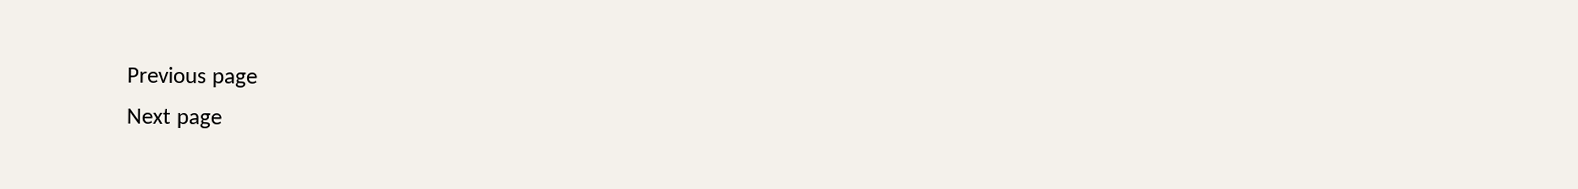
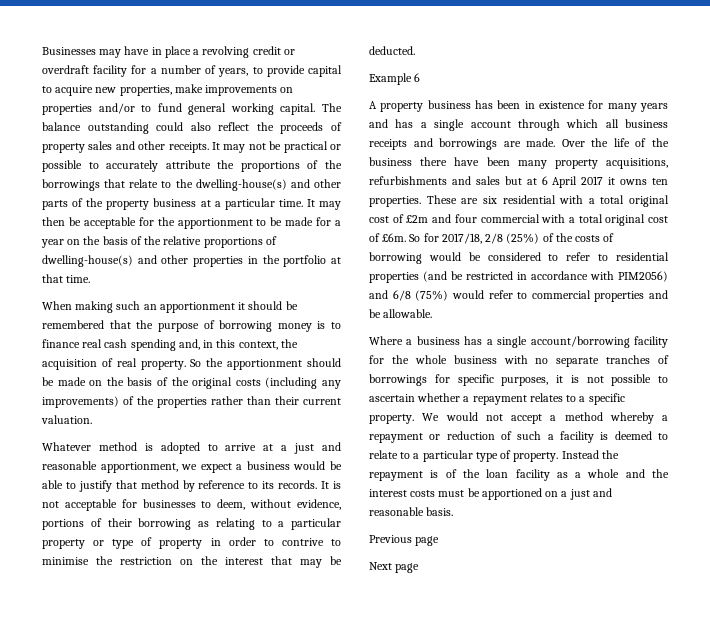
+ Businesses may have in place a revolving credit or overdraft facility for a number of years, to provide capital to acquire new properties, make improvements on properties and/or to fund general working capital. The balance outstanding could also reflect the proceeds of property sales and other receipts. It may not be practical or possible to accurately attribute the proportions of the borrowings that relate to the dwelling-house(s) and other parts of the property business at a particular time. It may then be acceptable for the apportionment to be made for a year on the basis of the relative proportions of dwelling-house(s) and other properties in the portfolio at that time.
+ When making such an apportionment it should be remembered that the purpose of borrowing money is to finance real cash spending and, in this context, the acquisition of real property. So the apportionment should be made on the basis of the original costs (including any improvements) of the properties rather than their current valuation.
+ Whatever method is adopted to arrive at a just and reasonable apportionment, we expect a business would be able to justify that method by reference to its records. It is not acceptable for businesses to deem, without evidence, portions of their borrowing as relating to a particular property or type of property in order to contrive to minimise the restriction on the interest that may be deducted.
+ Example 6
+ A property business has been in existence for many years and has a single account through which all business receipts and borrowings are made. Over the life of the business there have been many property acquisitions, refurbishments and sales but at 6 April 2017 it owns ten properties. These are six residential with a total original cost of £2m and four commercial with a total original cost of £6m. So for 2017/18, 2/8 (25%) of the costs of borrowing would be considered to refer to residential properties (and be restricted in accordance with PIM2056) and 6/8 (75%) would refer to commercial properties and be allowable.
+ Where a business has a single account/borrowing facility for the whole business with no separate tranches of borrowings for specific purposes, it is not possible to ascertain whether a repayment relates to a specific property. We would not accept a method whereby a repayment or reduction of such a facility is deemed to relate to a particular type of property. Instead the repayment is of the loan facility as a whole and the interest costs must be apportioned on a just and reasonable basis.

